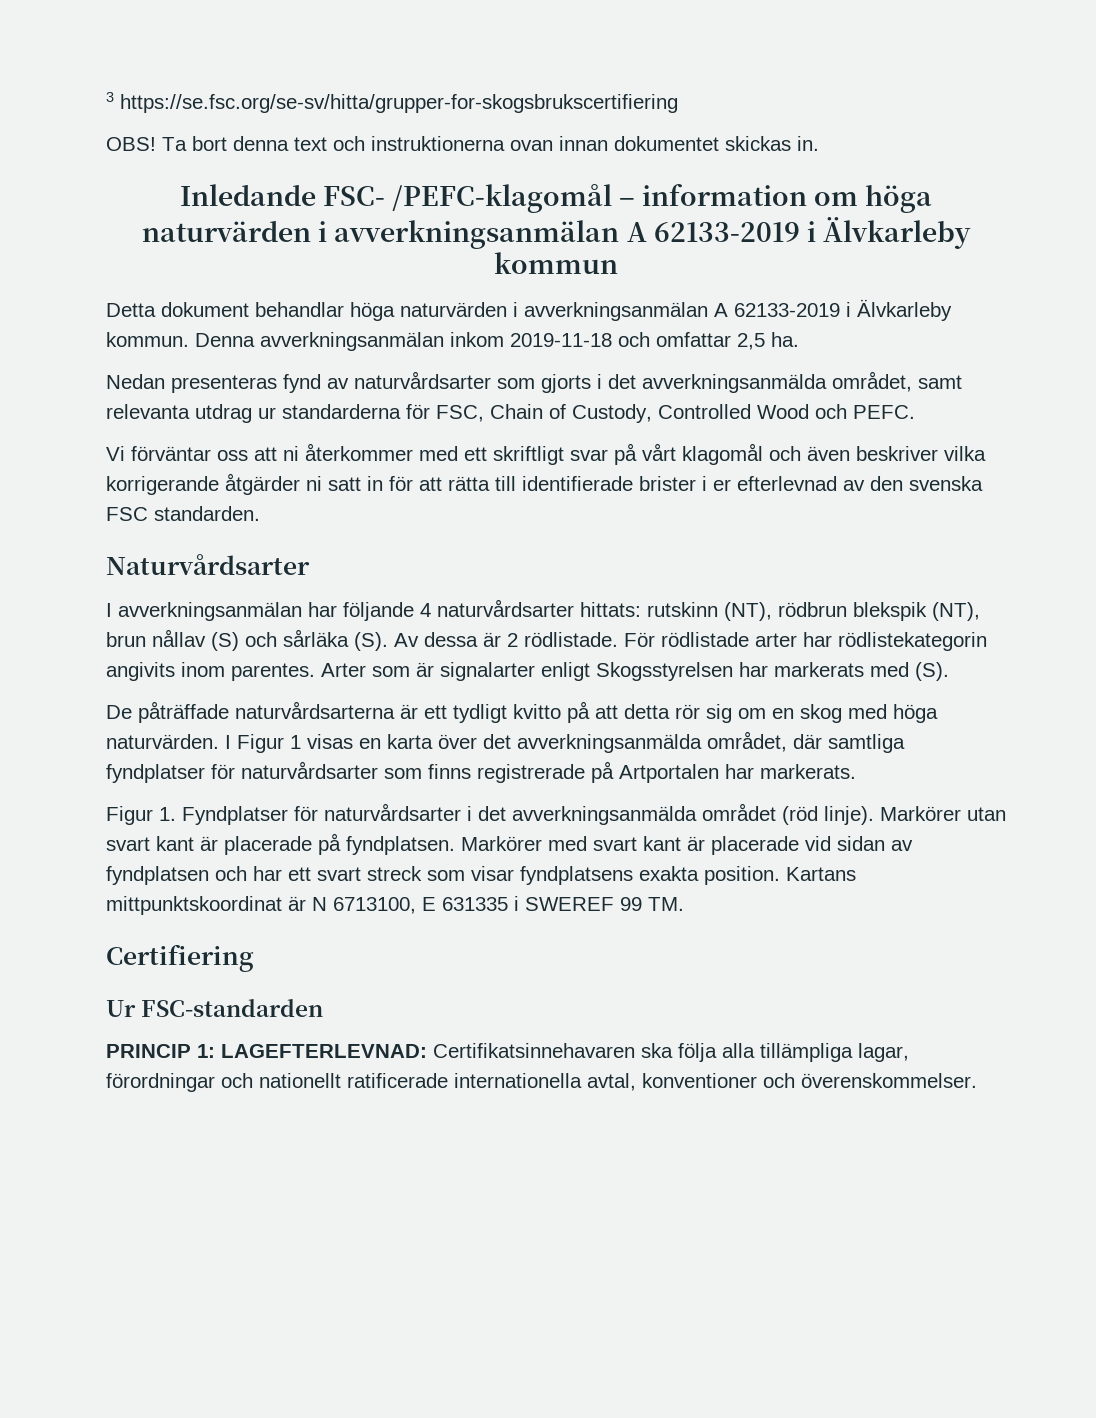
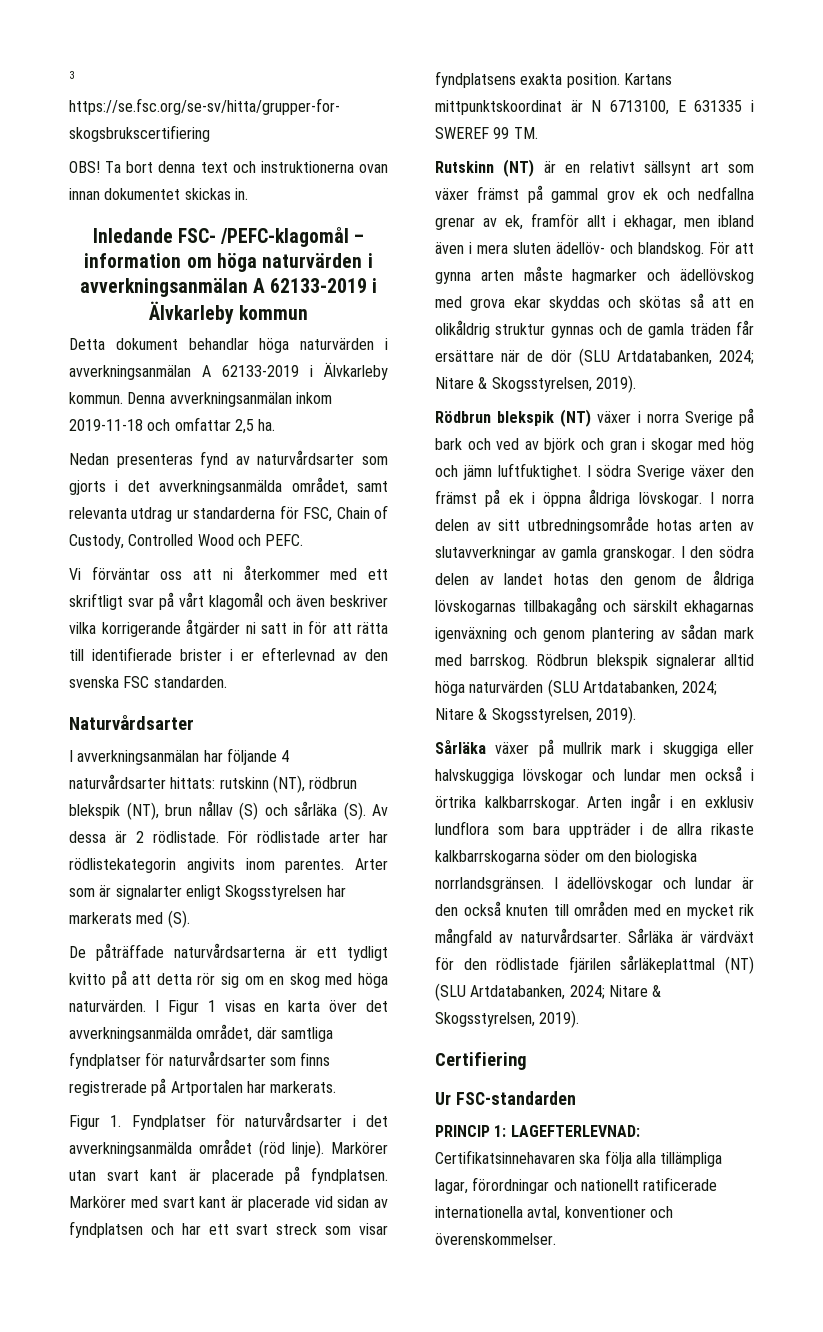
+ Rutskinn (NT) är en relativt sällsynt art som växer främst på gammal grov ek och nedfallna grenar av ek, framför allt i ekhagar, men ibland även i mera sluten ädellöv- och blandskog. För att gynna arten måste hagmarker och ädellövskog med grova ekar skyddas och skötas så att en olikåldrig struktur gynnas och de gamla träden får ersättare när de dör (SLU Artdatabanken, 2024; Nitare & Skogsstyrelsen, 2019).
+ Rödbrun blekspik (NT) växer i norra Sverige på bark och ved av björk och gran i skogar med hög och jämn luftfuktighet. I södra Sverige växer den främst på ek i öppna åldriga lövskogar. I norra delen av sitt utbredningsområde hotas arten av slutavverkningar av gamla granskogar. I den södra delen av landet hotas den genom de åldriga lövskogarnas tillbakagång och särskilt ekhagarnas igenväxning och genom plantering av sådan mark med barrskog. Rödbrun blekspik signalerar alltid höga naturvärden (SLU Artdatabanken, 2024; Nitare & Skogsstyrelsen, 2019).
+ Sårläka växer på mullrik mark i skuggiga eller halvskuggiga lövskogar och lundar men också i örtrika kalkbarrskogar. Arten ingår i en exklusiv lundflora som bara uppträder i de allra rikaste kalkbarrskogarna söder om den biologiska norrlandsgränsen. I ädellövskogar och lundar är den också knuten till områden med en mycket rik mångfald av naturvårdsarter. Sårläka är värdväxt för den rödlistade fjärilen sårläkeplattmal (NT) (SLU Artdatabanken, 2024; Nitare & Skogsstyrelsen, 2019).

